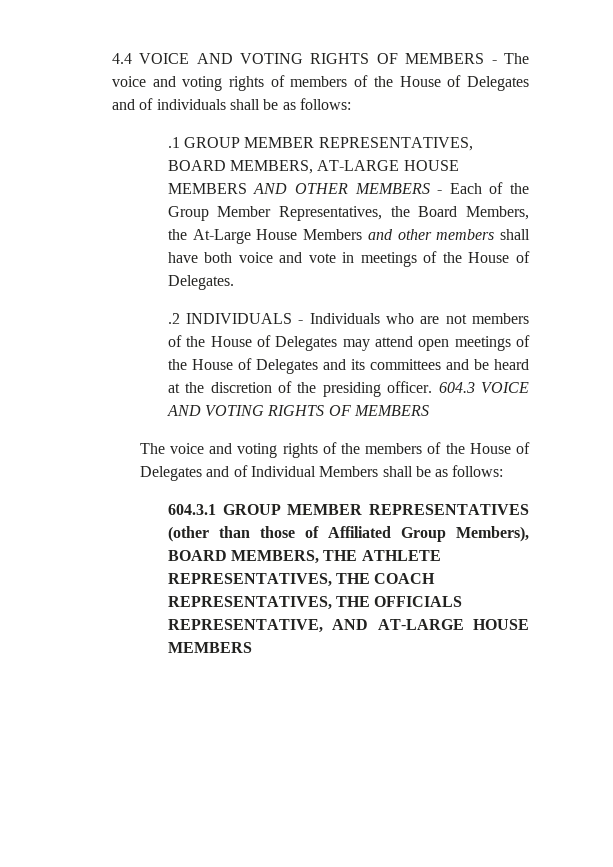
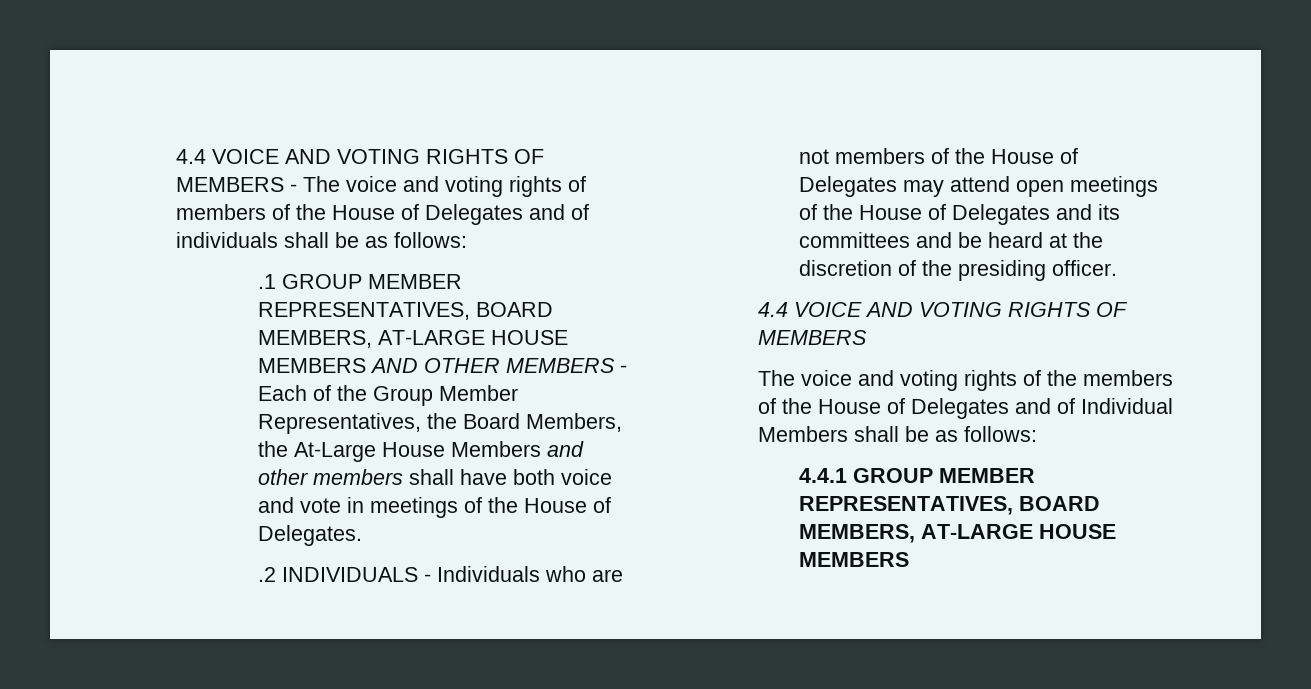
- .2 INDIVIDUALS - Individuals who are not members of the House of Delegates may attend open meetings of the House of Delegates and its committees and be heard at the discretion of the presiding officer. 604.3 VOICE AND VOTING RIGHTS OF MEMBERS
+ .2 INDIVIDUALS - Individuals who are not members of the House of Delegates may attend open meetings of the House of Delegates and its committees and be heard at the discretion of the presiding officer.
+ 4.4 VOICE AND VOTING RIGHTS OF MEMBERS
- 604.3.1 GROUP MEMBER REPRESENTATIVES (other than those of Affiliated Group Members), BOARD MEMBERS, THE ATHLETE REPRESENTATIVES, THE COACH REPRESENTATIVES, THE OFFICIALS REPRESENTATIVE, AND AT-LARGE HOUSE MEMBERS
+ 4.4.1 GROUP MEMBER REPRESENTATIVES, BOARD MEMBERS, AT-LARGE HOUSE MEMBERS

